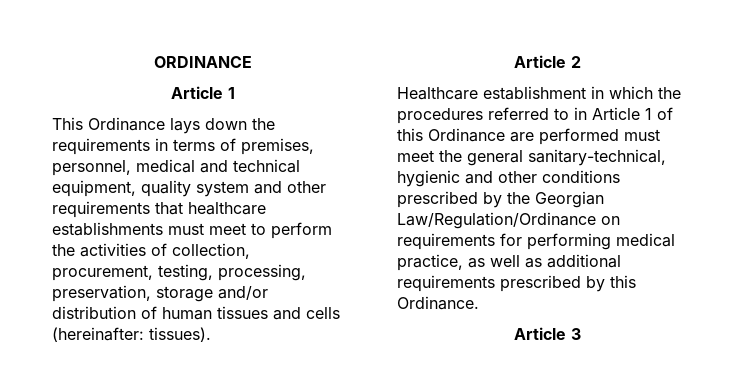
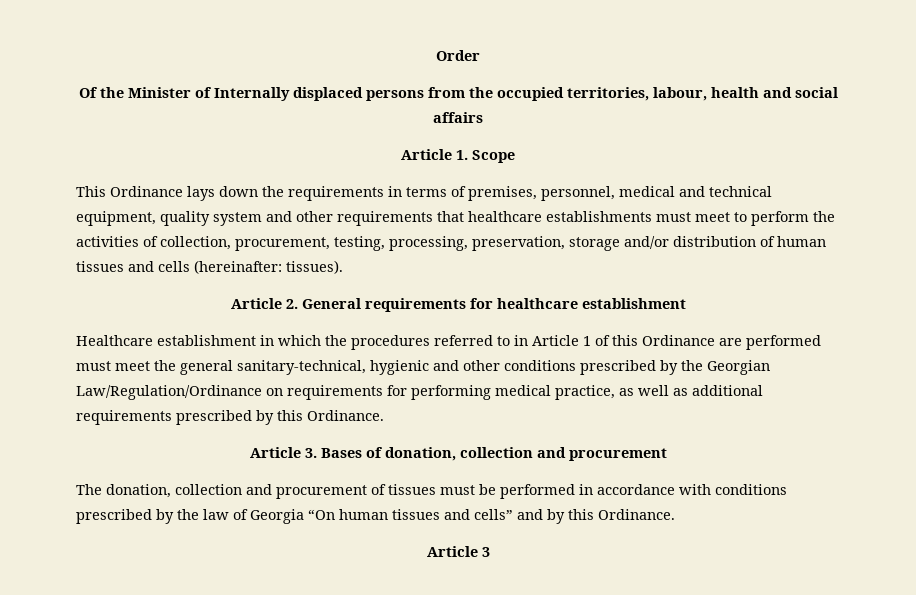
- ORDINANCE
- Article 1
+ Order
+ Of the Minister of Internally displaced persons from the occupied territories, labour, health and social affairs
+ Article 1. Scope
- Article 2
+ Article 2. General requirements for healthcare establishment
+ Article 3. Bases of donation, collection and procurement
+ The donation, collection and procurement of tissues must be performed in accordance with conditions prescribed by the law of Georgia “On human tissues and cells” and by this Ordinance.

